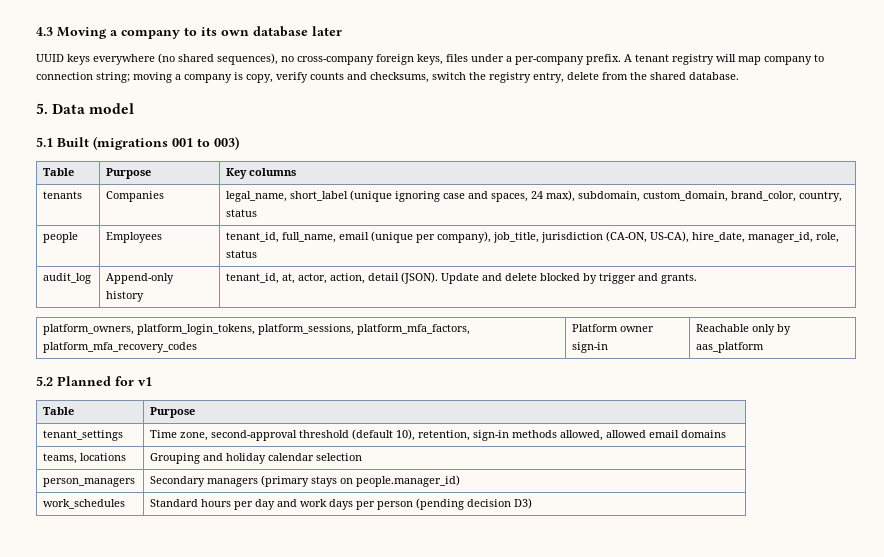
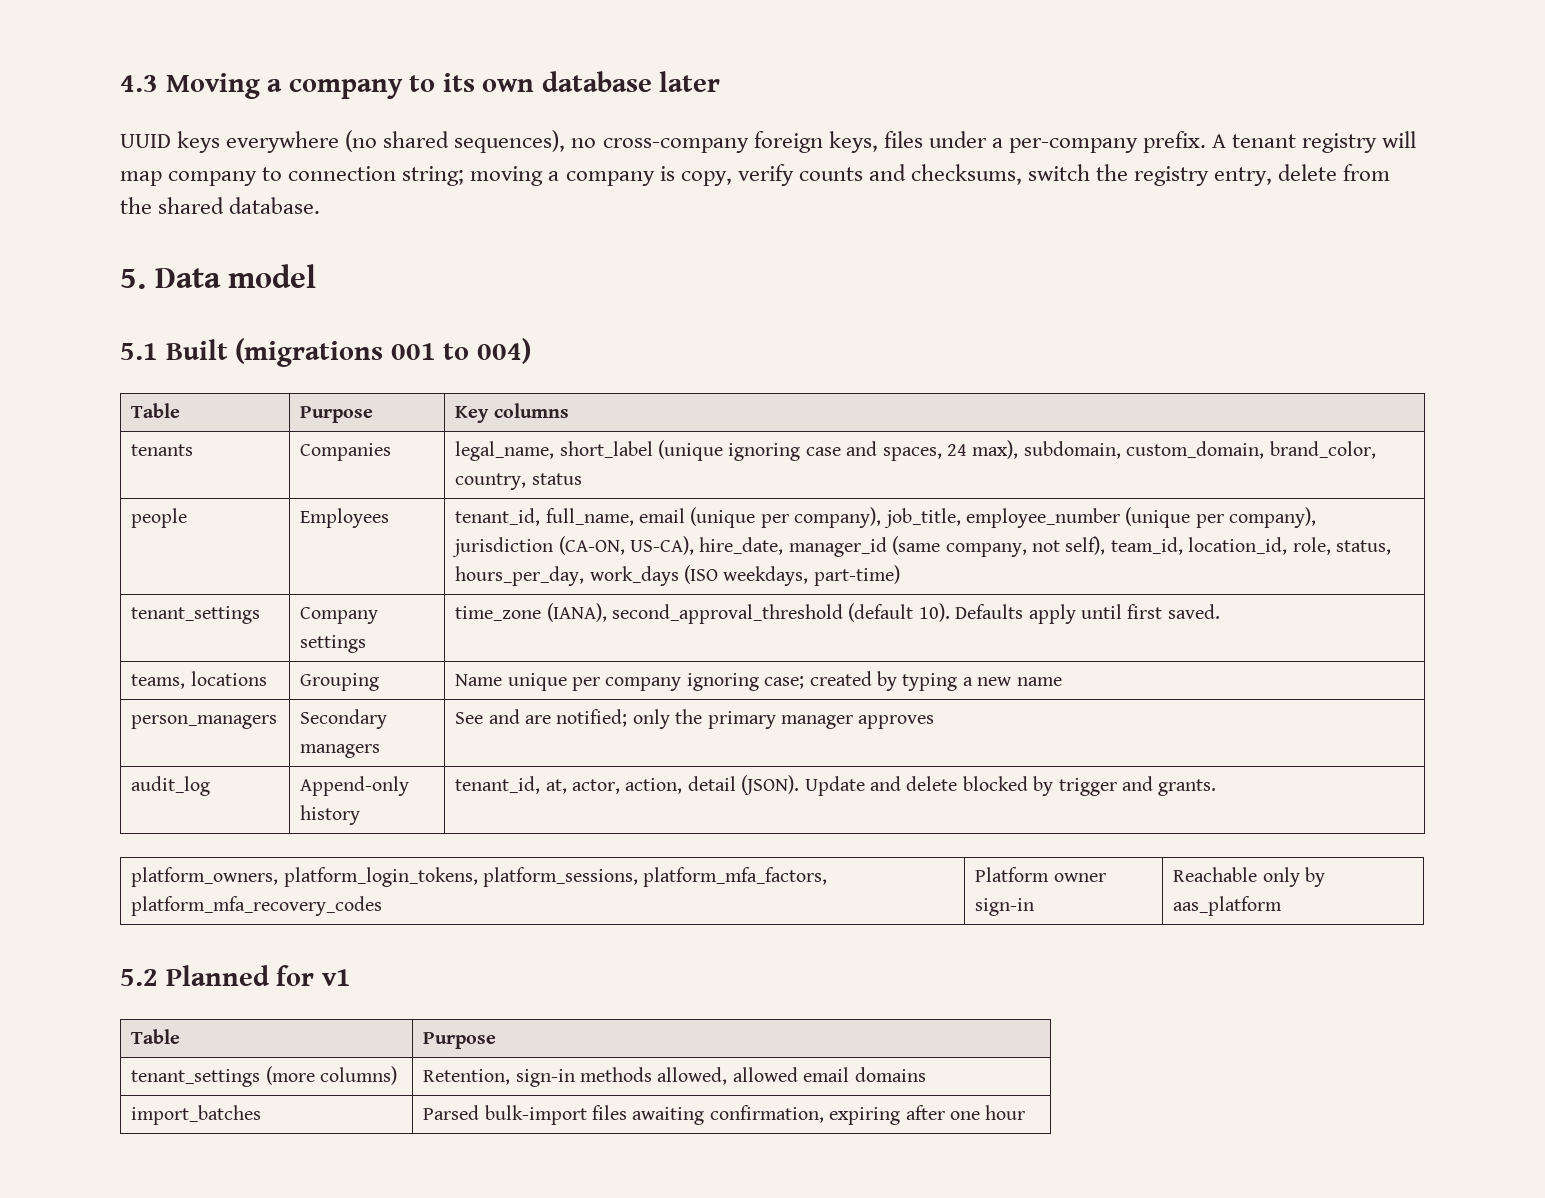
- 5.1 Built (migrations 001 to 003)
+ 5.1 Built (migrations 001 to 004)
- people | Employees | tenant_id, full_name, email (unique per company), job_title, jurisdiction (CA-ON, US-CA), hire_date, manager_id, role, status
+ people | Employees | tenant_id, full_name, email (unique per company), job_title, employee_number (unique per company), jurisdiction (CA-ON, US-CA), hire_date, manager_id (same company, not self), team_id, location_id, role, status, hours_per_day, work_days (ISO weekdays, part-time)
+ tenant_settings | Company settings | time_zone (IANA), second_approval_threshold (default 10). Defaults apply until first saved.
+ teams, locations | Grouping | Name unique per company ignoring case; created by typing a new name
+ person_managers | Secondary managers | See and are notified; only the primary manager approves
- tenant_settings | Time zone, second-approval threshold (default 10), retention, sign-in methods allowed, allowed email domains
+ tenant_settings (more columns) | Retention, sign-in methods allowed, allowed email domains
- teams, locations | Grouping and holiday calendar selection
- person_managers | Secondary managers (primary stays on people.manager_id)
- work_schedules | Standard hours per day and work days per person (pending decision D3)
+ import_batches | Parsed bulk-import files awaiting confirmation, expiring after one hour

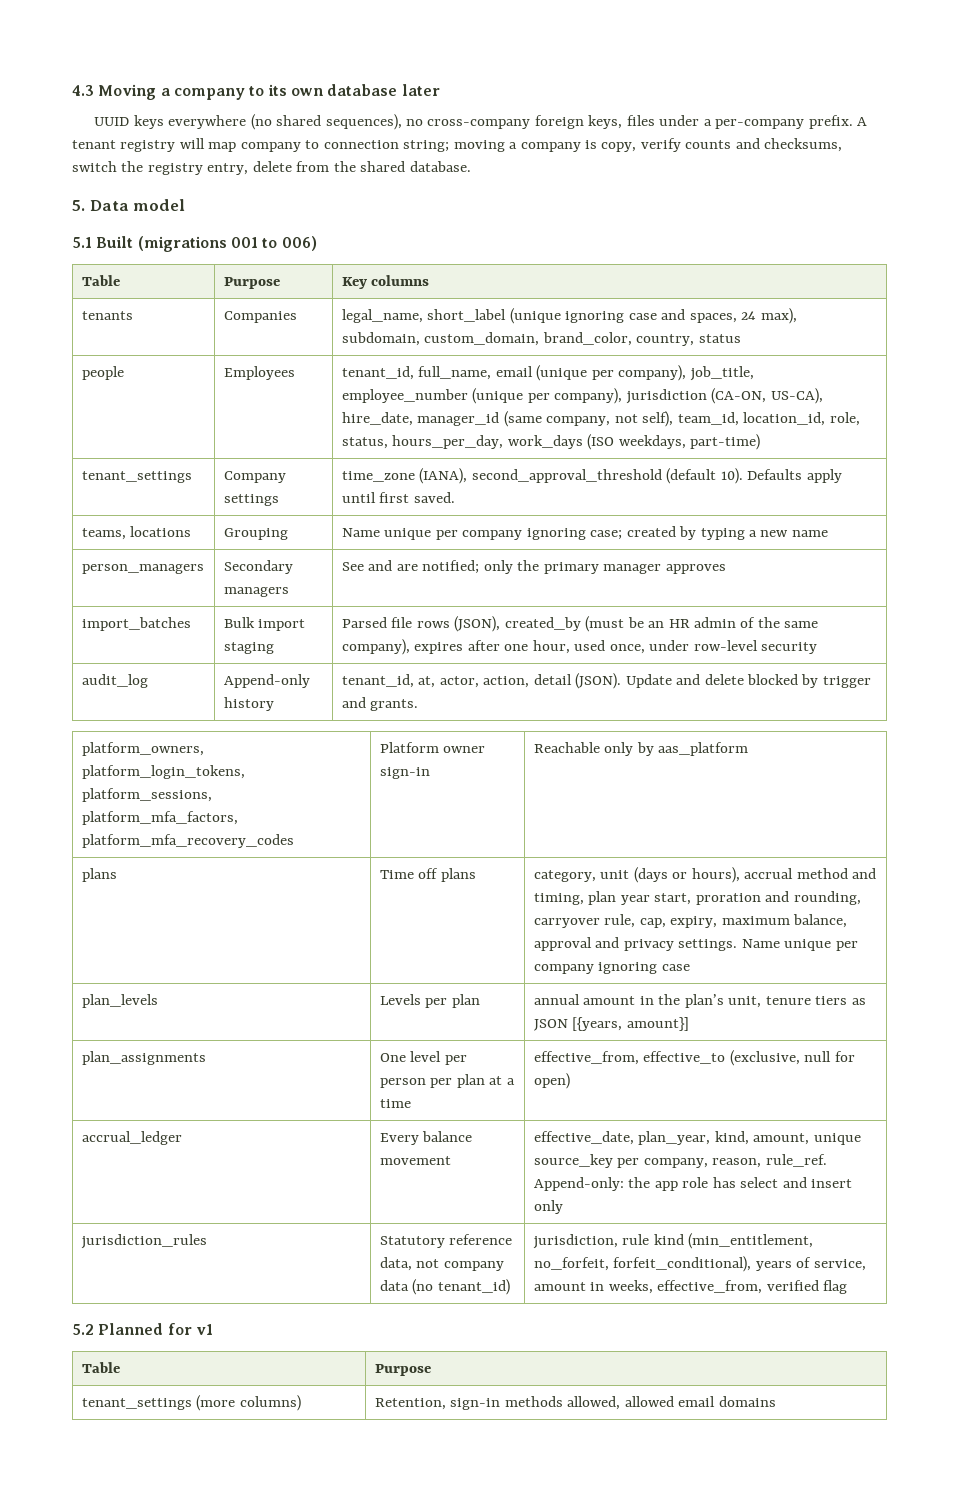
- 5.1 Built (migrations 001 to 004)
+ 5.1 Built (migrations 001 to 006)
+ import_batches | Bulk import staging | Parsed file rows (JSON), created_by (must be an HR admin of the same company), expires after one hour, used once, under row-level security
+ plans | Time off plans | category, unit (days or hours), accrual method and timing, plan year start, proration and rounding, carryover rule, cap, expiry, maximum balance, approval and privacy settings. Name unique per company ignoring case
+ plan_levels | Levels per plan | annual amount in the plan’s unit, tenure tiers as JSON [{years, amount}]
+ plan_assignments | One level per person per plan at a time | effective_from, effective_to (exclusive, null for open)
+ accrual_ledger | Every balance movement | effective_date, plan_year, kind, amount, unique source_key per company, reason, rule_ref. Append-only: the app role has select and insert only
+ jurisdiction_rules | Statutory reference data, not company data (no tenant_id) | jurisdiction, rule kind (min_entitlement, no_forfeit, forfeit_conditional), years of service, amount in weeks, effective_from, verified flag
- import_batches | Parsed bulk-import files awaiting confirmation, expiring after one hour

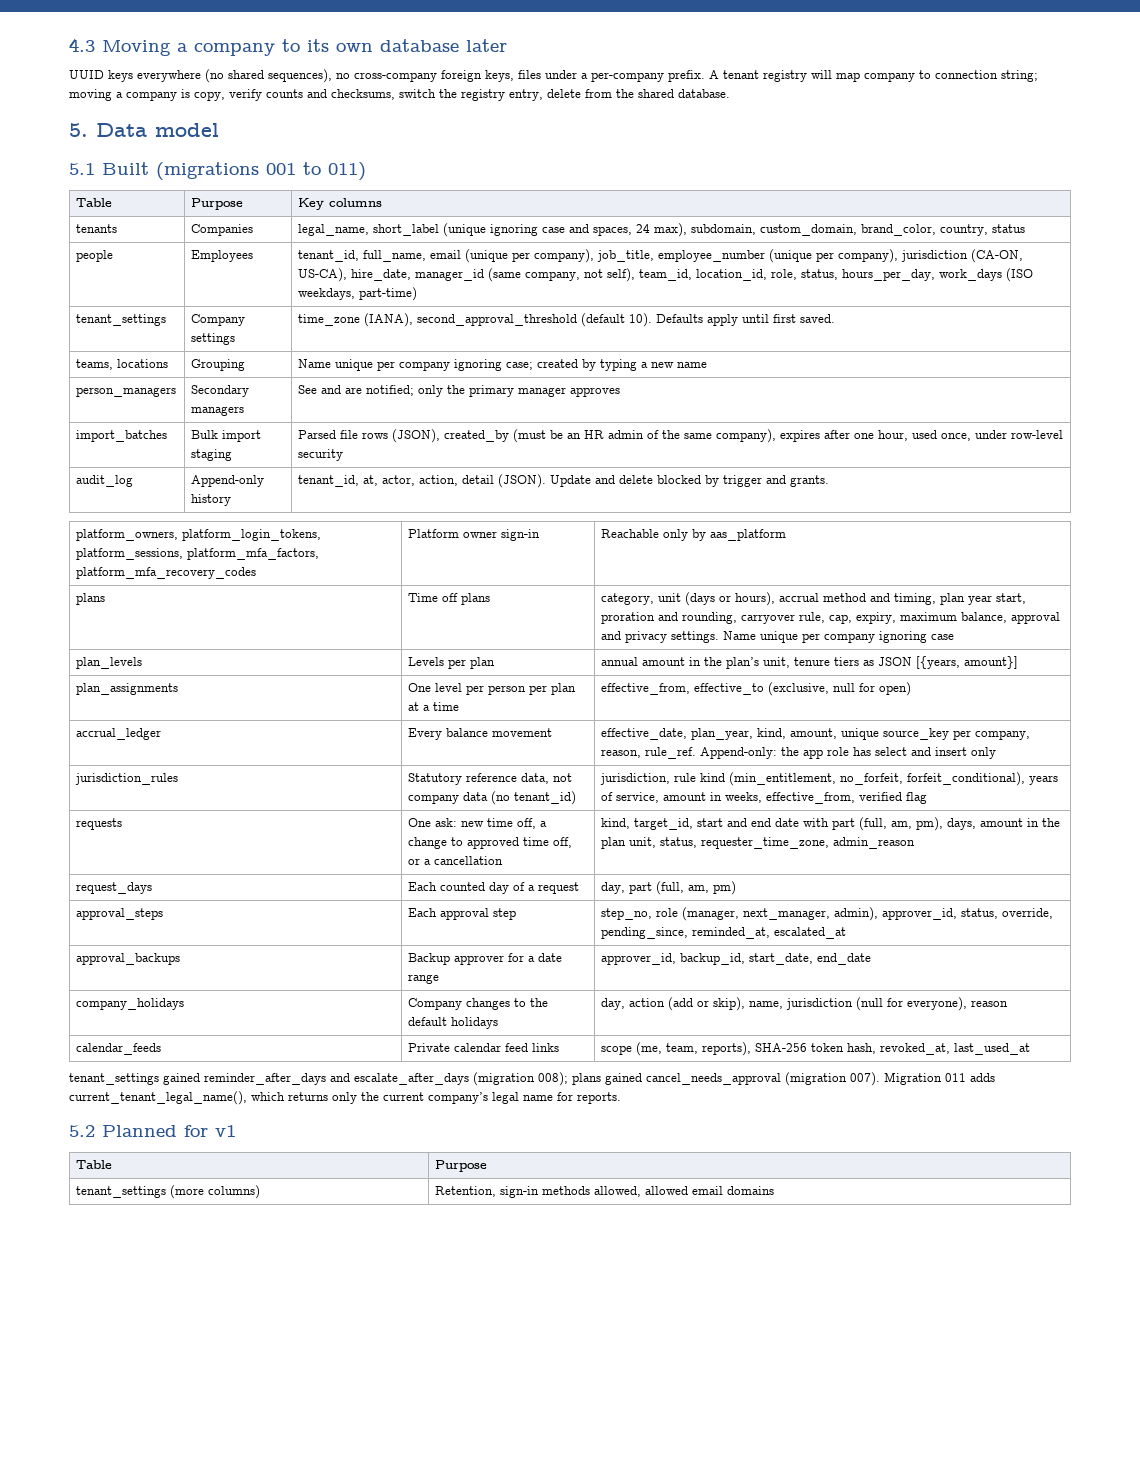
- 5.1 Built (migrations 001 to 006)
+ 5.1 Built (migrations 001 to 011)
+ requests | One ask: new time off, a change to approved time off, or a cancellation | kind, target_id, start and end date with part (full, am, pm), days, amount in the plan unit, status, requester_time_zone, admin_reason
+ request_days | Each counted day of a request | day, part (full, am, pm)
+ approval_steps | Each approval step | step_no, role (manager, next_manager, admin), approver_id, status, override, pending_since, reminded_at, escalated_at
+ approval_backups | Backup approver for a date range | approver_id, backup_id, start_date, end_date
+ company_holidays | Company changes to the default holidays | day, action (add or skip), name, jurisdiction (null for everyone), reason
+ calendar_feeds | Private calendar feed links | scope (me, team, reports), SHA-256 token hash, revoked_at, last_used_at
+ tenant_settings gained reminder_after_days and escalate_after_days (migration 008); plans gained cancel_needs_approval (migration 007). Migration 011 adds current_tenant_legal_name(), which returns only the current company’s legal name for reports.

